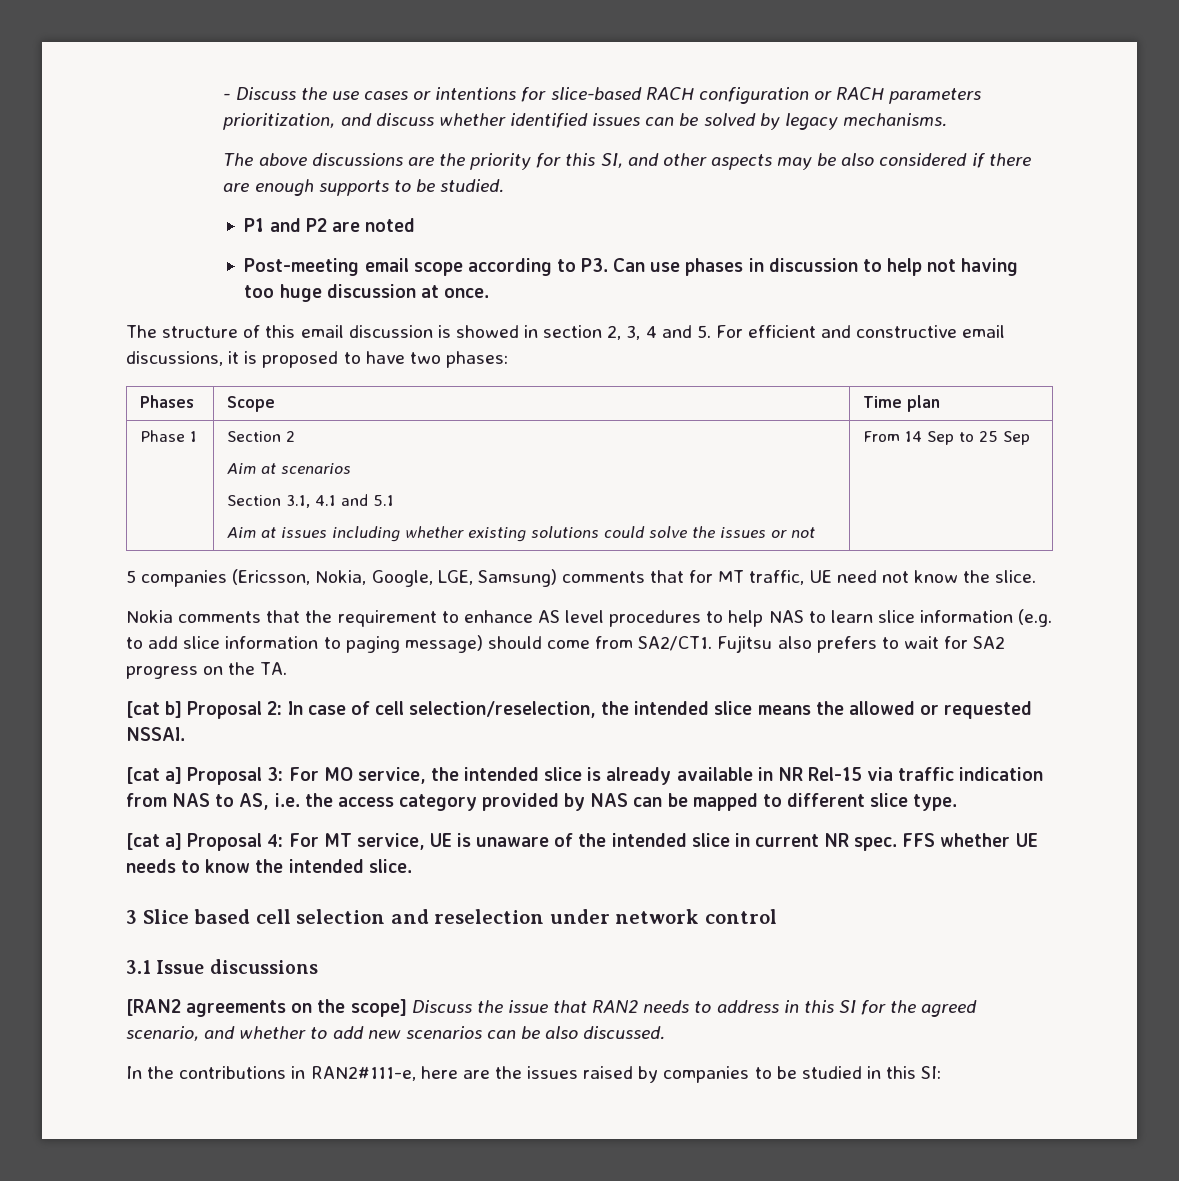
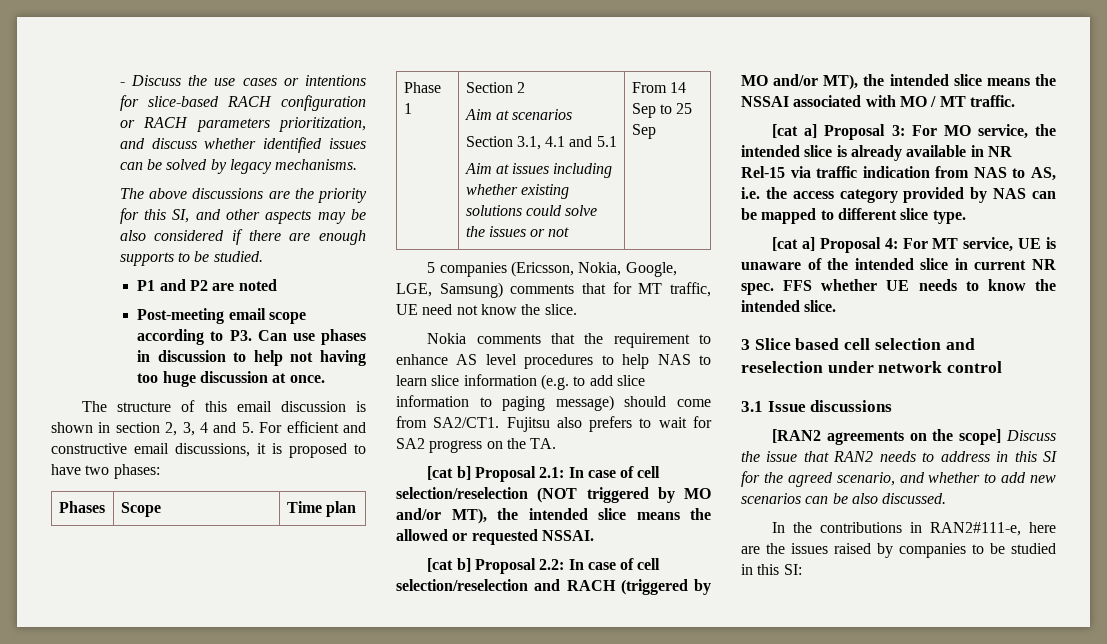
- The structure of this email discussion is showed in section 2, 3, 4 and 5. For efficient and constructive email discussions, it is proposed to have two phases:
+ The structure of this email discussion is shown in section 2, 3, 4 and 5. For efficient and constructive email discussions, it is proposed to have two phases:
- [cat b] Proposal 2: In case of cell selection/reselection, the intended slice means the allowed or requested NSSAI.
+ [cat b] Proposal 2.1: In case of cell selection/reselection (NOT triggered by MO and/or MT), the intended slice means the allowed or requested NSSAI.
+ [cat b] Proposal 2.2: In case of cell selection/reselection and RACH (triggered by MO and/or MT), the intended slice means the NSSAI associated with MO / MT traffic.

